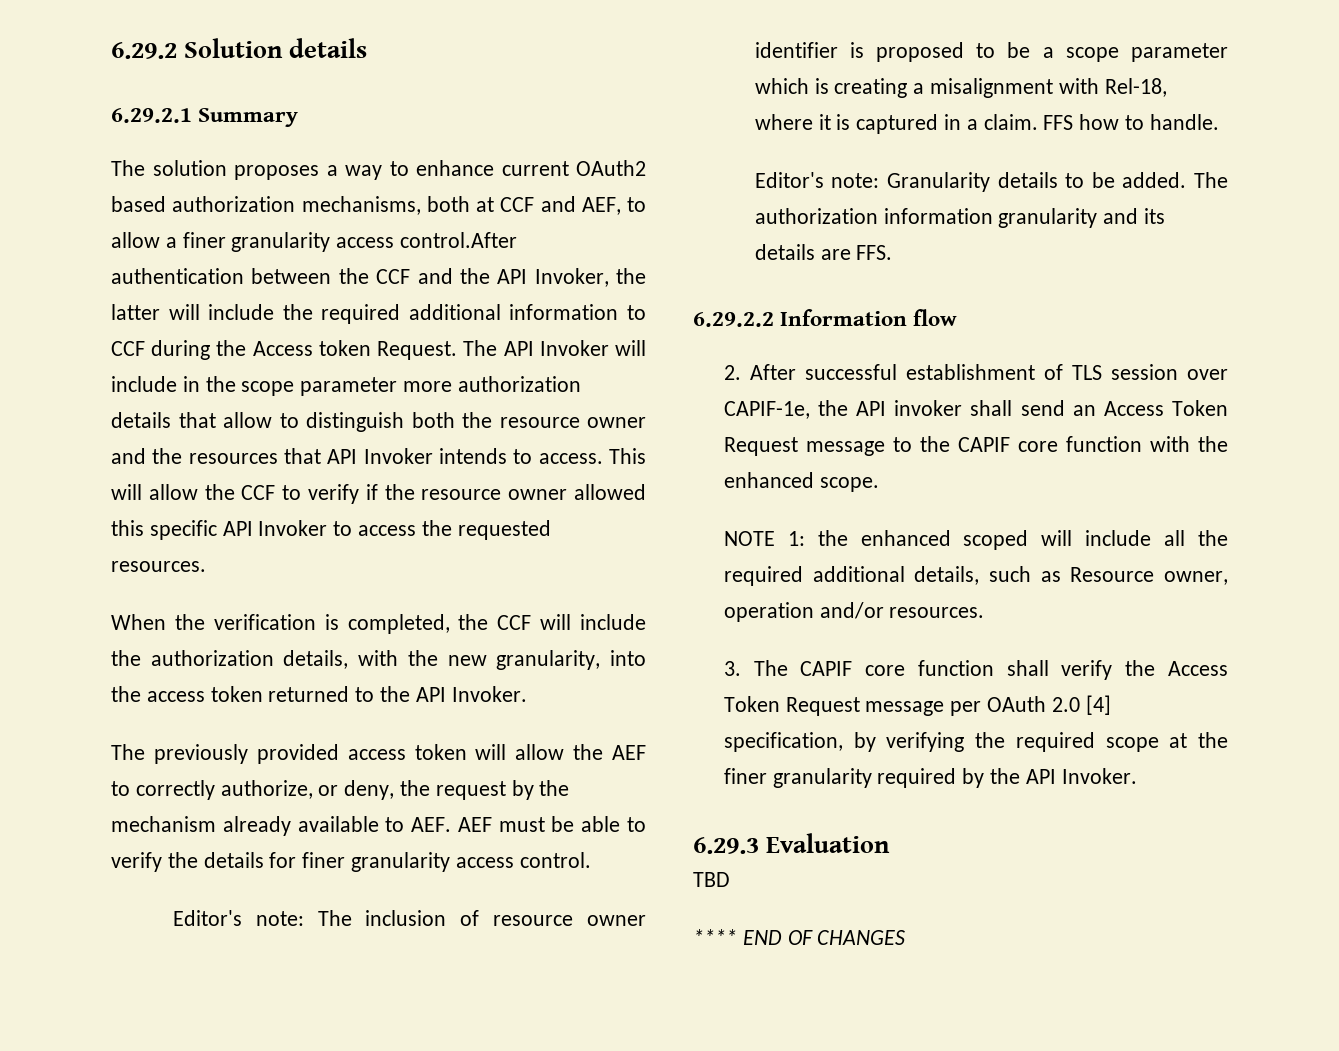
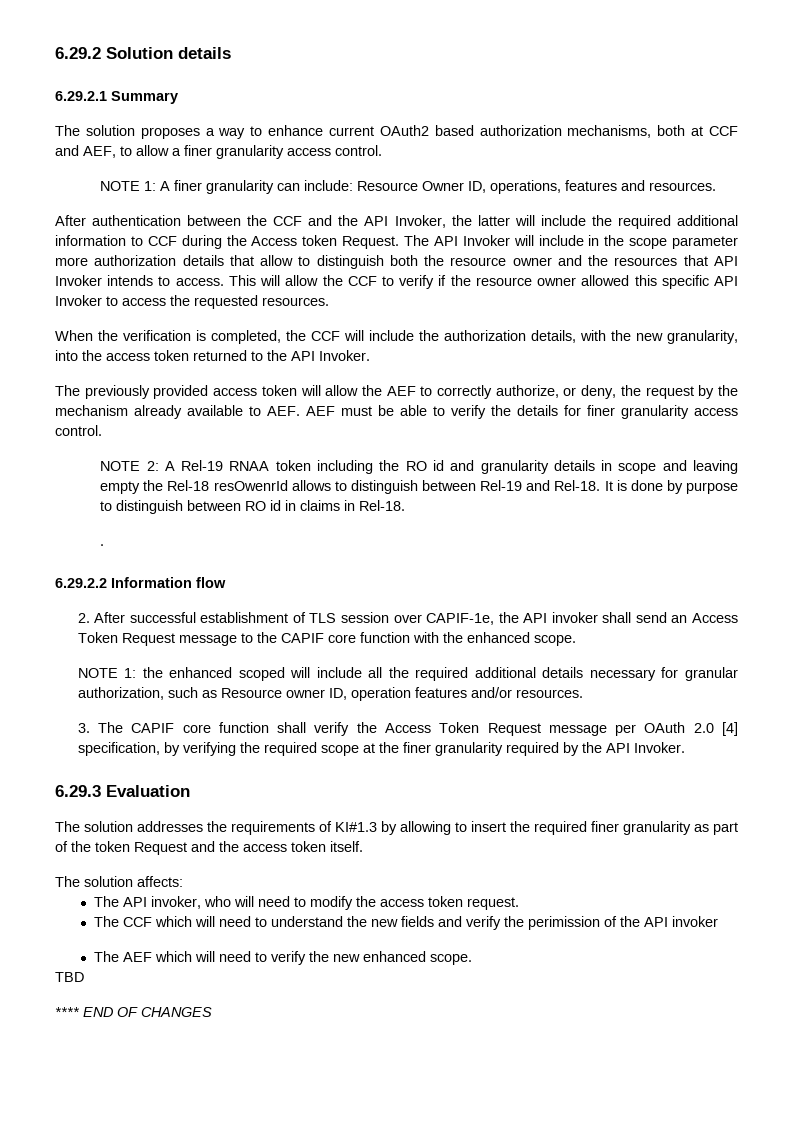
- The solution proposes a way to enhance current OAuth2 based authorization mechanisms, both at CCF and AEF, to allow a finer granularity access control.After authentication between the CCF and the API Invoker, the latter will include the required additional information to CCF during the Access token Request.
+ The solution proposes a way to enhance current OAuth2 based authorization mechanisms, both at CCF and AEF, to allow a finer granularity access control.
+ NOTE 1: A finer granularity can include: Resource Owner ID, operations, features and resources.
+ After authentication between the CCF and the API Invoker, the latter will include the required additional information to CCF during the Access token Request.
- Editor's note: The inclusion of resource owner identifier is proposed to be a scope parameter which is creating a misalignment with Rel-18, where it is captured in a claim. FFS how to handle.
- Editor's note: Granularity details to be added. The authorization information granularity and its details are FFS.
+ NOTE 2: A Rel-19 RNAA token including the RO id and granularity details in scope and leaving empty the Rel-18 resOwenrId allows to distinguish between Rel-19 and Rel-18. It is done by purpose to distinguish between RO id in claims in Rel-18.
+ .
- NOTE 1: the enhanced scoped will include all the required additional details, such as Resource owner, operation and/or resources.
+ NOTE 1: the enhanced scoped will include all the required additional details necessary for granular authorization, such as Resource owner ID, operation features and/or resources.
+ The solution addresses the requirements of KI#1.3 by allowing to insert the required finer granularity as part of the token Request and the access token itself.
+ The solution affects:
+ The API invoker, who will need to modify the access token request.
+ The CCF which will need to understand the new fields and verify the perimission of the API invoker
+ The AEF which will need to verify the new enhanced scope.

